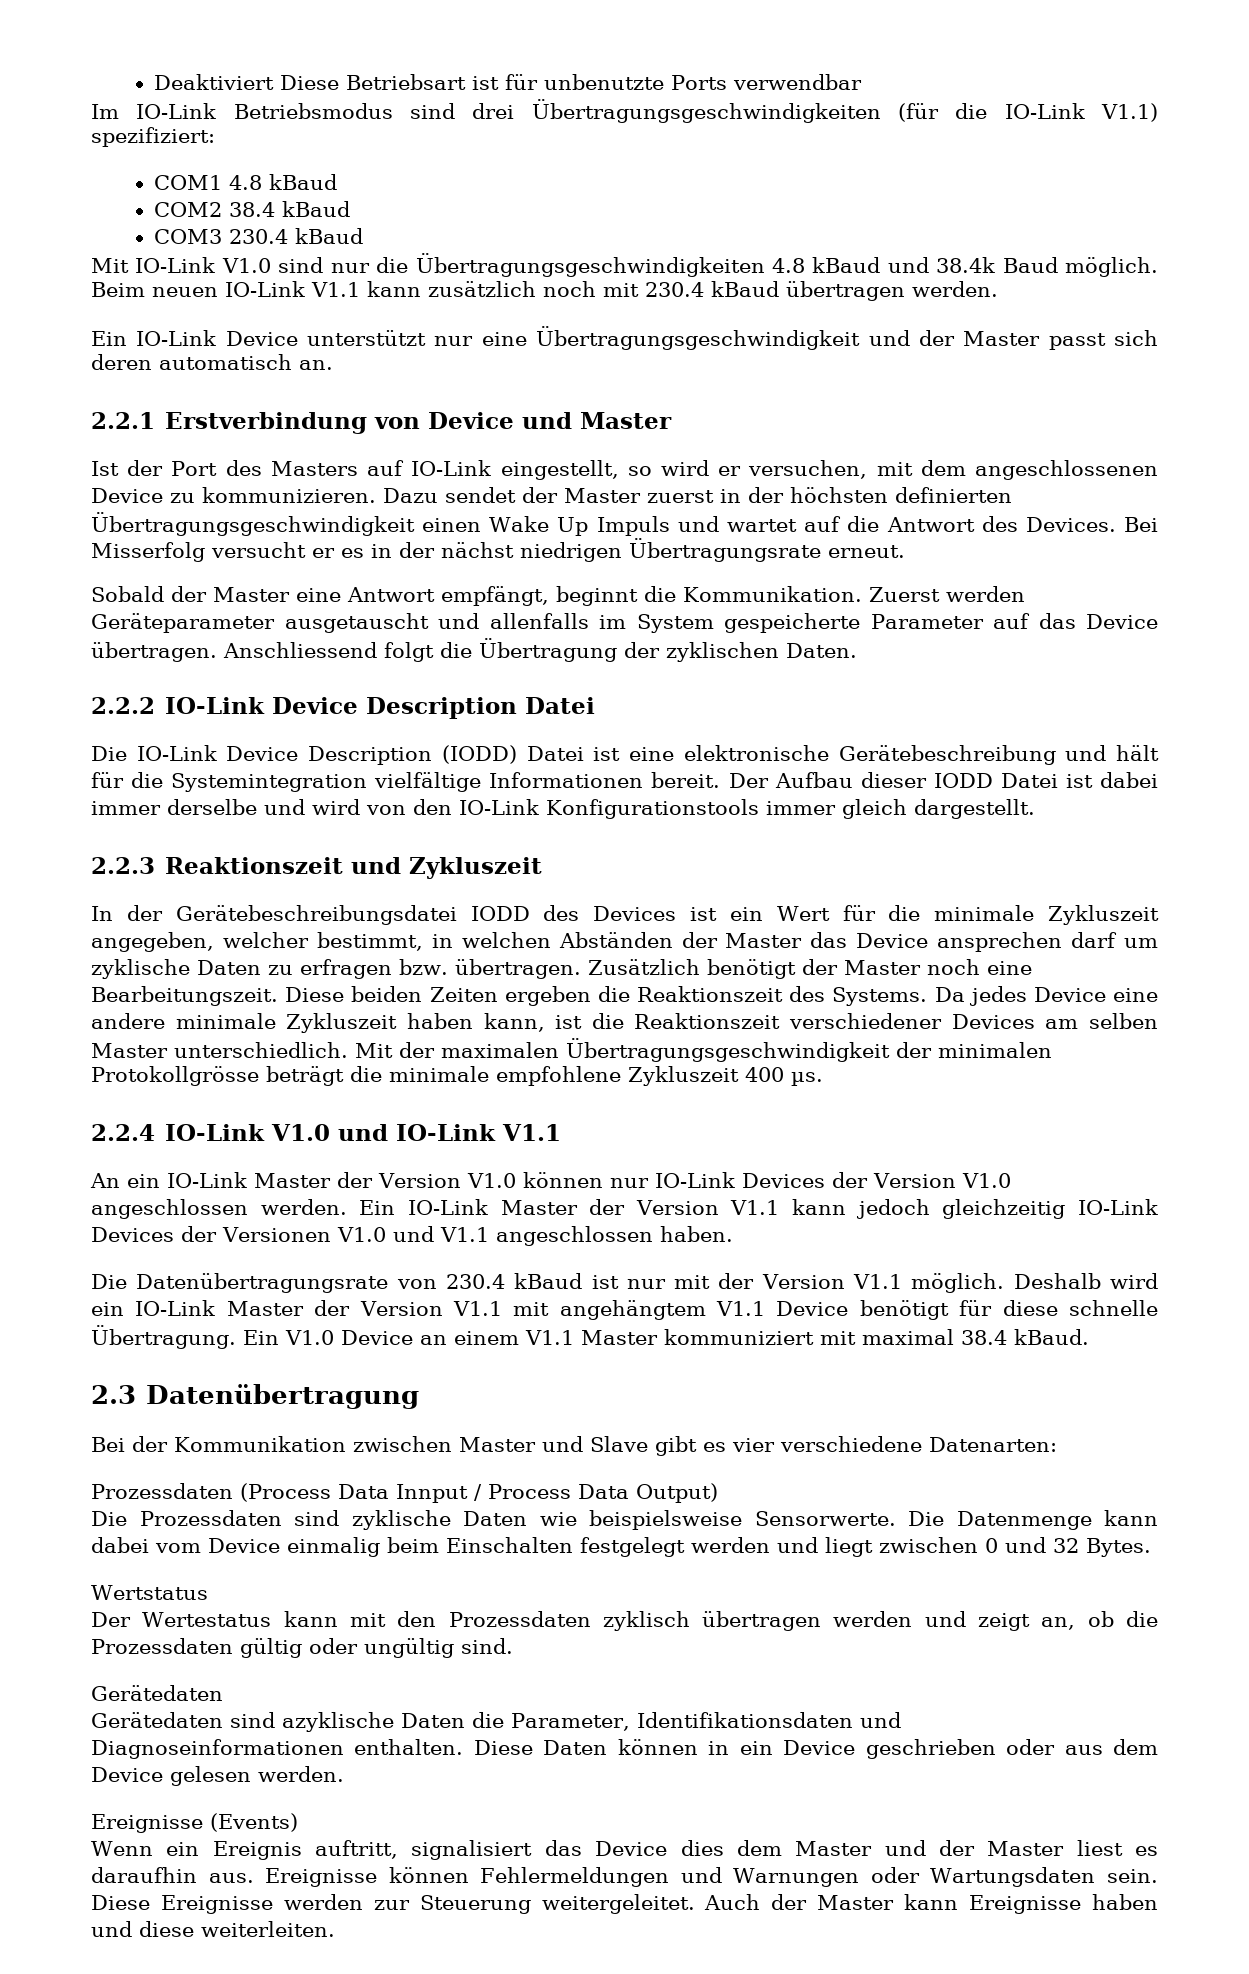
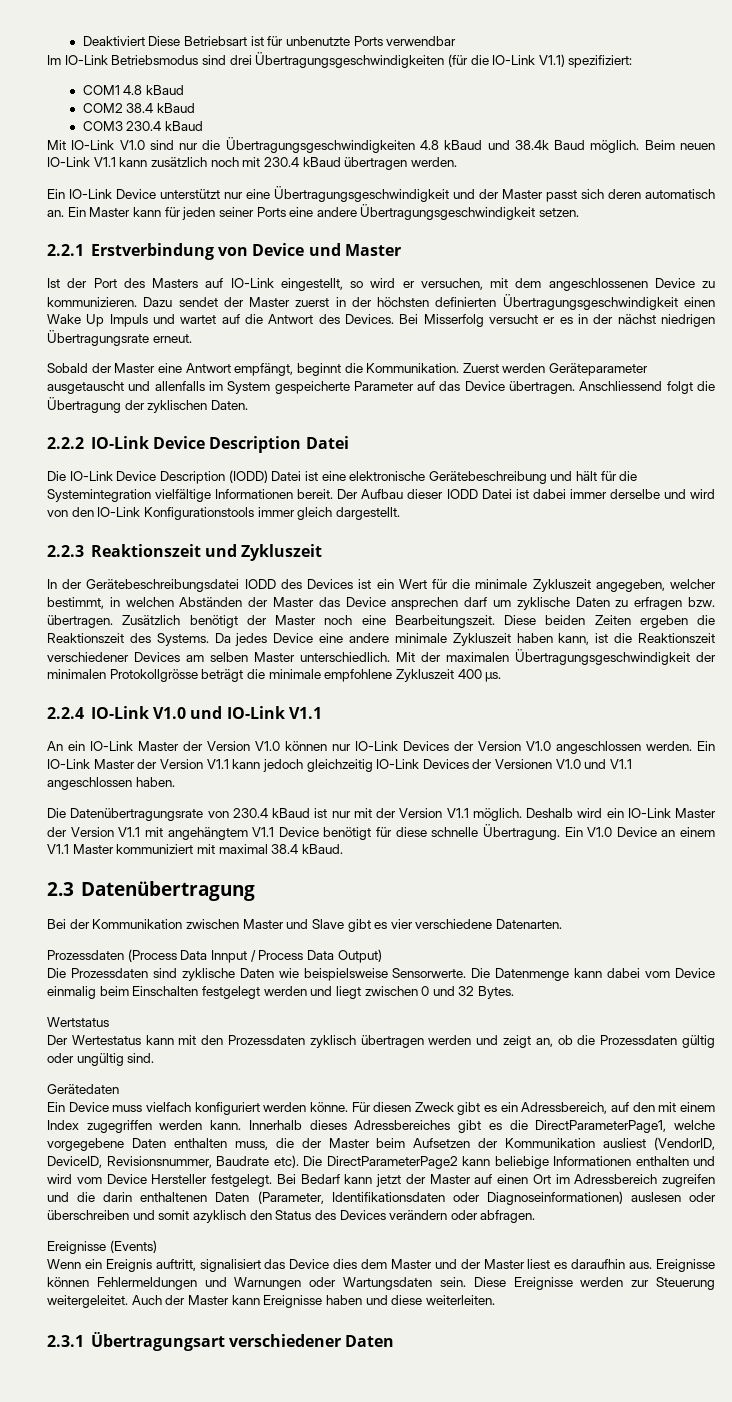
+ Ein Master kann für jeden seiner Ports eine andere Übertragungsgeschwindigkeit setzen.
- Bei der Kommunikation zwischen Master und Slave gibt es vier verschiedene Datenarten:
+ Bei der Kommunikation zwischen Master und Slave gibt es vier verschiedene Datenarten.
- Gerätedaten sind azyklische Daten die Parameter, Identifikationsdaten und Diagnoseinformationen enthalten. Diese Daten können in ein Device geschrieben oder aus dem Device gelesen werden.
+ Ein Device muss vielfach konfiguriert werden könne. Für diesen Zweck gibt es ein Adressbereich, auf den mit einem Index zugegriffen werden kann. Innerhalb dieses Adressbereiches gibt es die DirectParameterPage1, welche vorgegebene Daten enthalten muss, die der Master beim Aufsetzen der Kommunikation ausliest (VendorID, DeviceID, Revisionsnummer, Baudrate etc). Die DirectParameterPage2 kann beliebige Informationen enthalten und wird vom Device Hersteller festgelegt. Bei Bedarf kann jetzt der Master auf einen Ort im Adressbereich zugreifen und die darin enthaltenen Daten (Parameter, Identifikationsdaten oder Diagnoseinformationen) auslesen oder überschreiben und somit azyklisch den Status des Devices verändern oder abfragen.
+ 2.3.1 Übertragungsart verschiedener Daten

